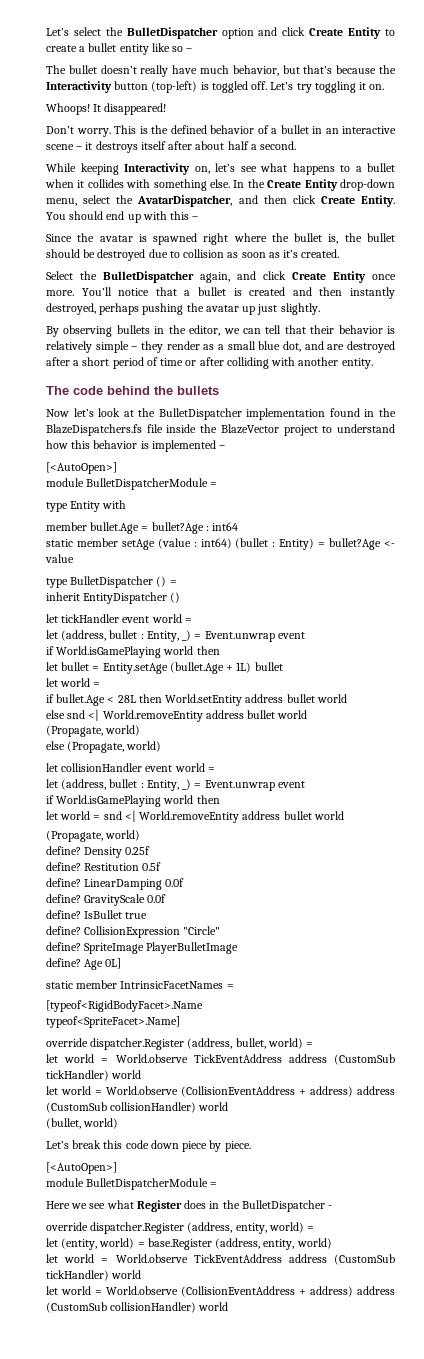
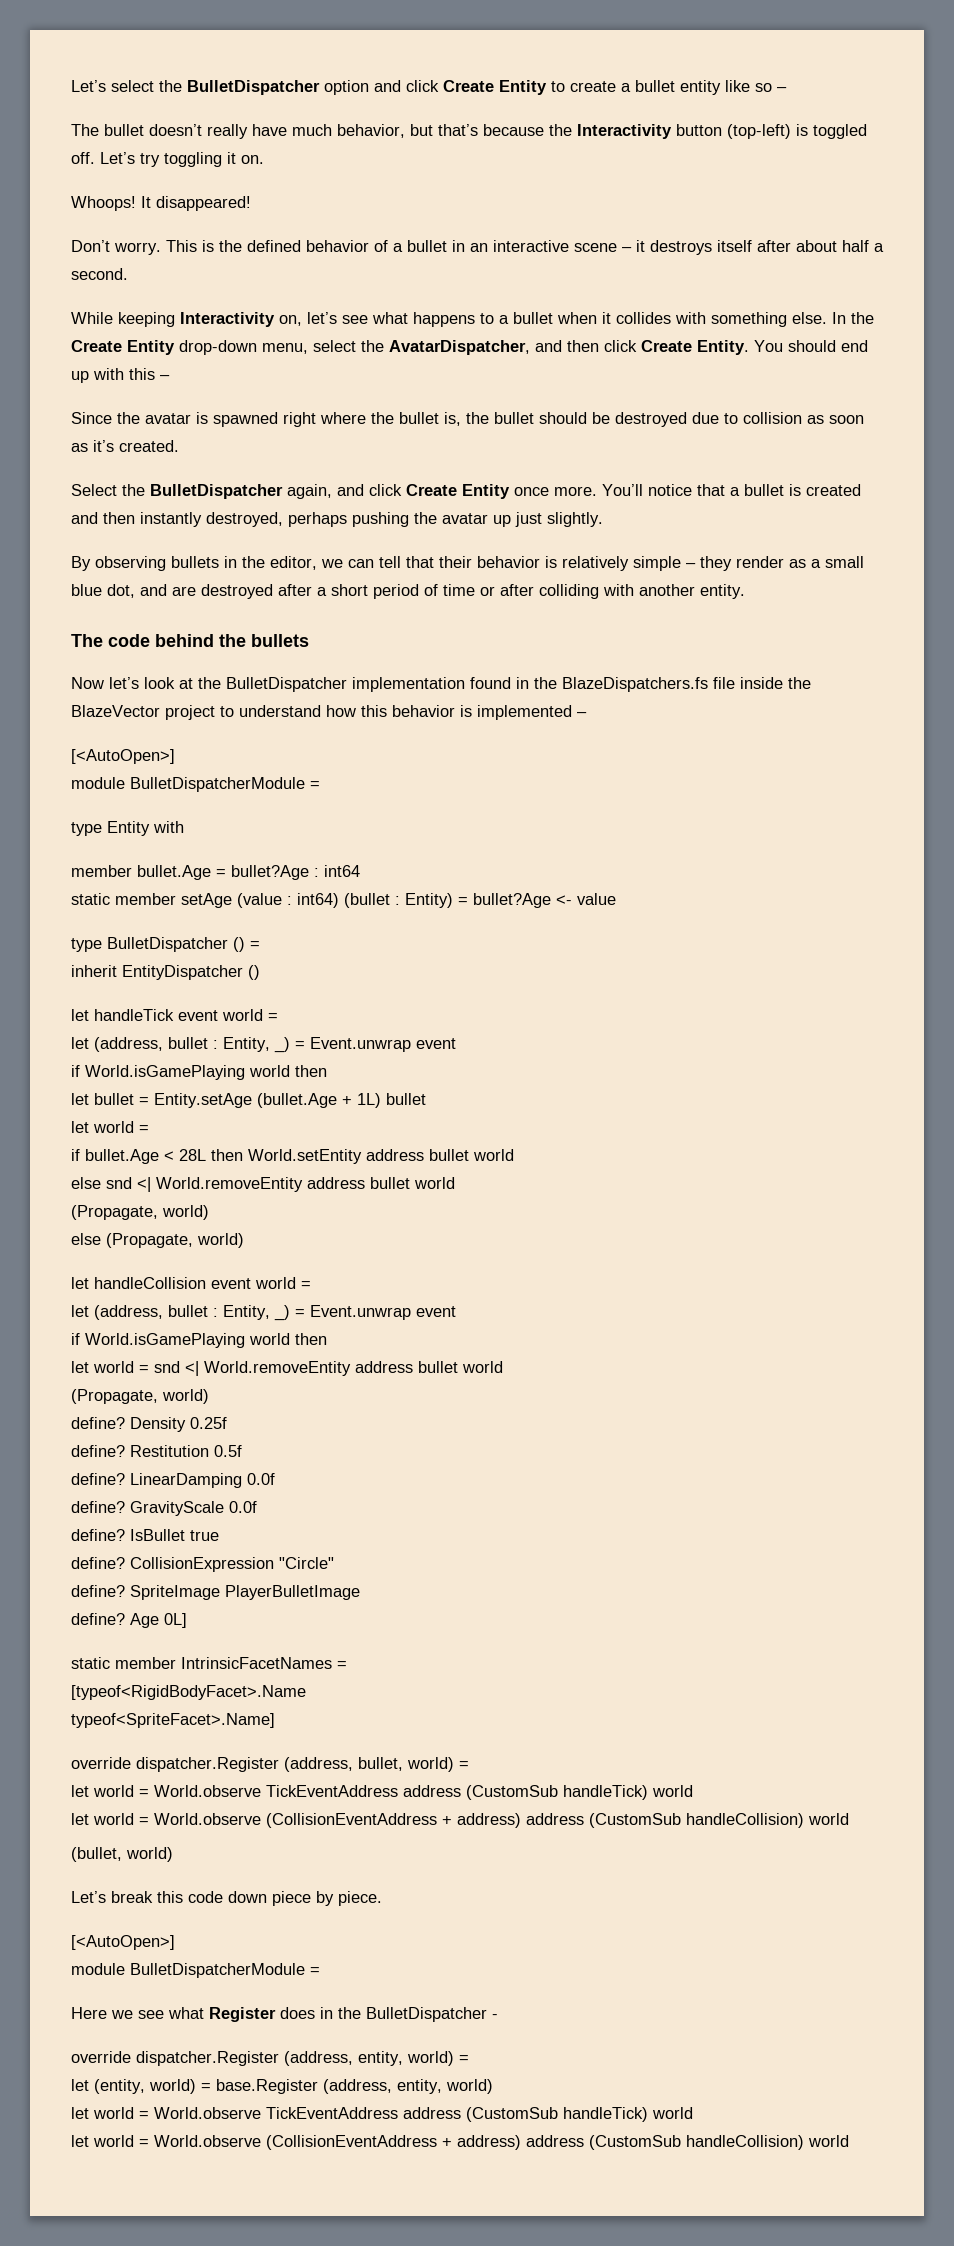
- let tickHandler event world =
+ let handleTick event world =
- let collisionHandler event world =
+ let handleCollision event world =
  override dispatcher.Register (address, bullet, world) =
- let world = World.observe TickEventAddress address (CustomSub tickHandler) world
- let world = World.observe (CollisionEventAddress + address) address (CustomSub collisionHandler) world
+ let world = World.observe TickEventAddress address (CustomSub handleTick) world
+ let world = World.observe (CollisionEventAddress + address) address (CustomSub handleCollision) world
  let (entity, world) = base.Register (address, entity, world)
- let world = World.observe TickEventAddress address (CustomSub tickHandler) world
- let world = World.observe (CollisionEventAddress + address) address (CustomSub collisionHandler) world
+ let world = World.observe TickEventAddress address (CustomSub handleTick) world
+ let world = World.observe (CollisionEventAddress + address) address (CustomSub handleCollision) world

